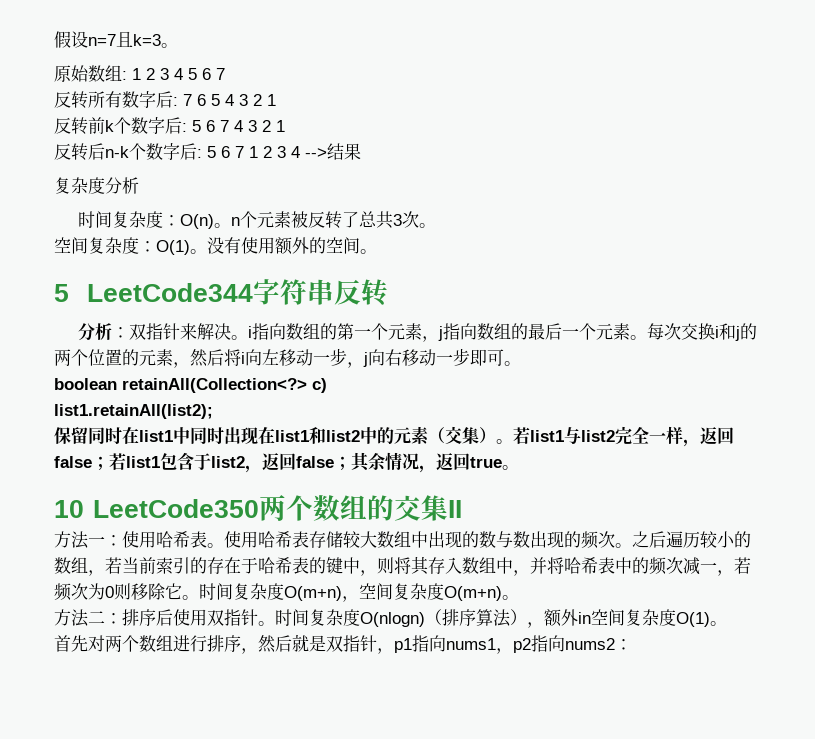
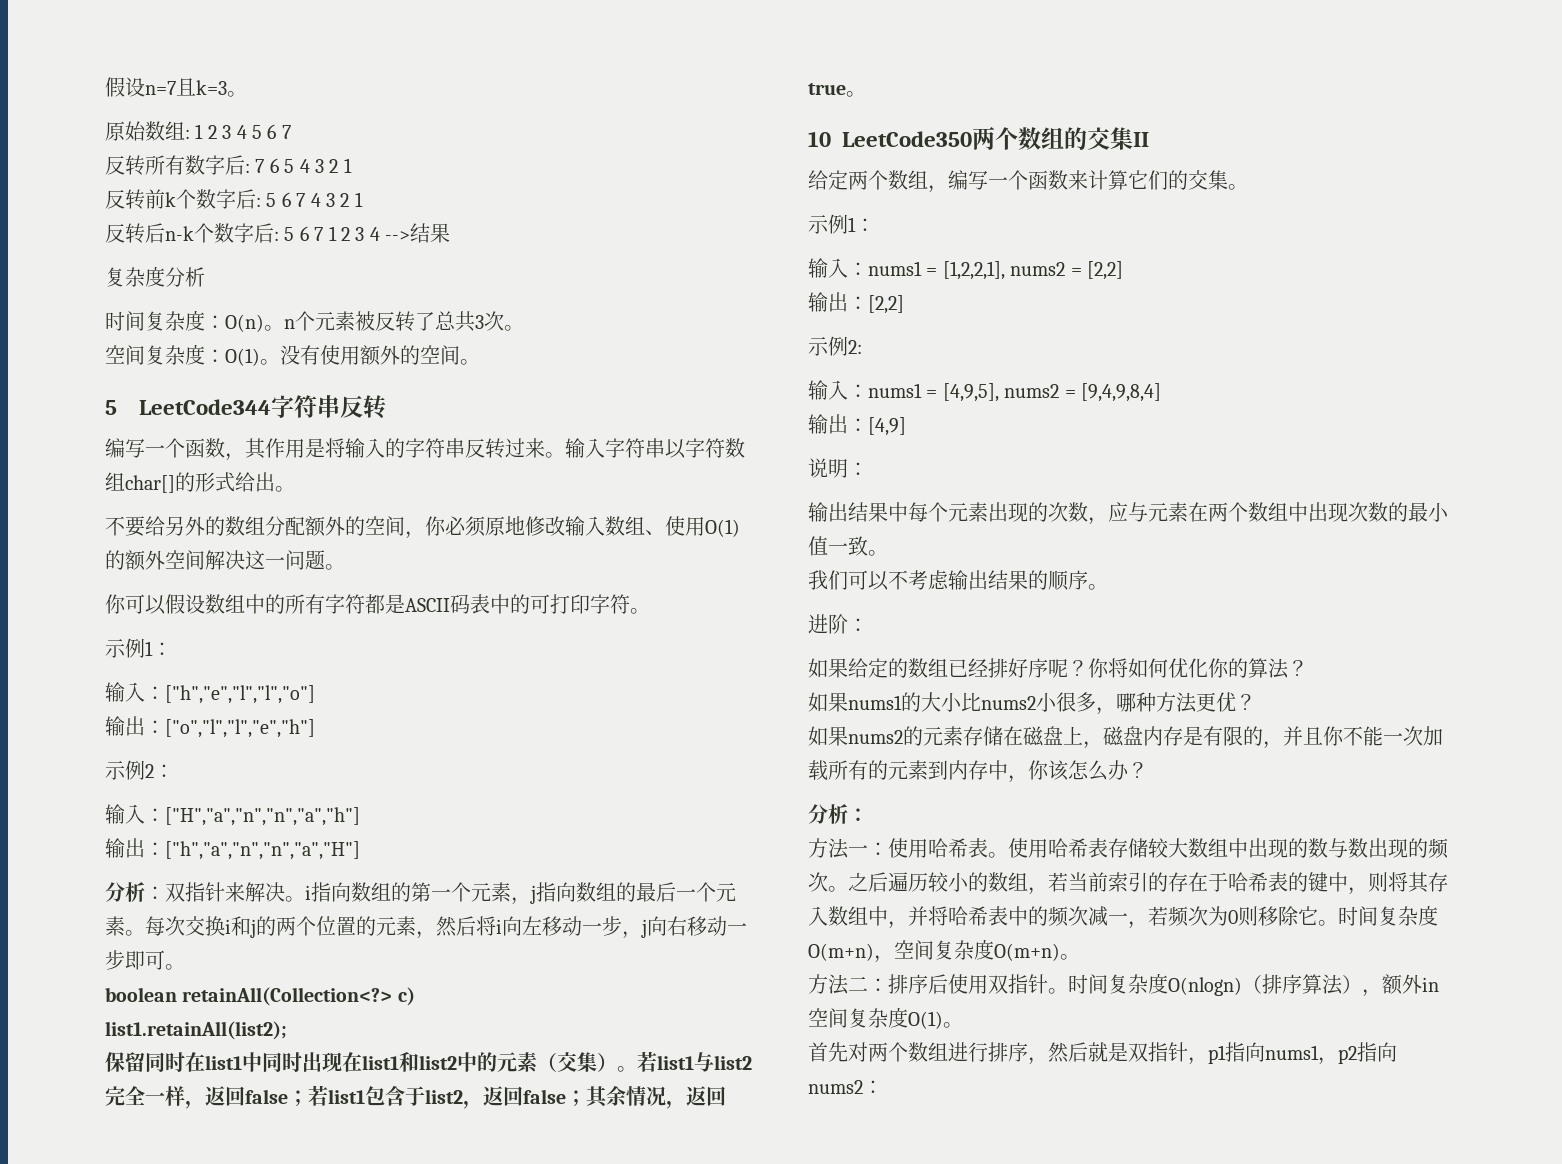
+ 编写一个函数，其作用是将输入的字符串反转过来。输入字符串以字符数组char[]的形式给出。
+ 不要给另外的数组分配额外的空间，你必须原地修改输入数组、使用O(1)的额外空间解决这一问题。
+ 你可以假设数组中的所有字符都是ASCII码表中的可打印字符。
+ 示例1：
+ 输入：["h","e","l","l","o"]
+ 输出：["o","l","l","e","h"]
+ 示例2：
+ 输入：["H","a","n","n","a","h"]
+ 输出：["h","a","n","n","a","H"]
+ 给定两个数组，编写一个函数来计算它们的交集。
+ 示例1：
+ 输入：nums1 = [1,2,2,1], nums2 = [2,2]
+ 输出：[2,2]
+ 示例2:
+ 输入：nums1 = [4,9,5], nums2 = [9,4,9,8,4]
+ 输出：[4,9]
+ 说明：
+ 输出结果中每个元素出现的次数，应与元素在两个数组中出现次数的最小值一致。
+ 我们可以不考虑输出结果的顺序。
+ 进阶：
+ 如果给定的数组已经排好序呢？你将如何优化你的算法？
+ 如果nums1的大小比nums2小很多，哪种方法更优？
+ 如果nums2的元素存储在磁盘上，磁盘内存是有限的，并且你不能一次加载所有的元素到内存中，你该怎么办？
+ 分析：

